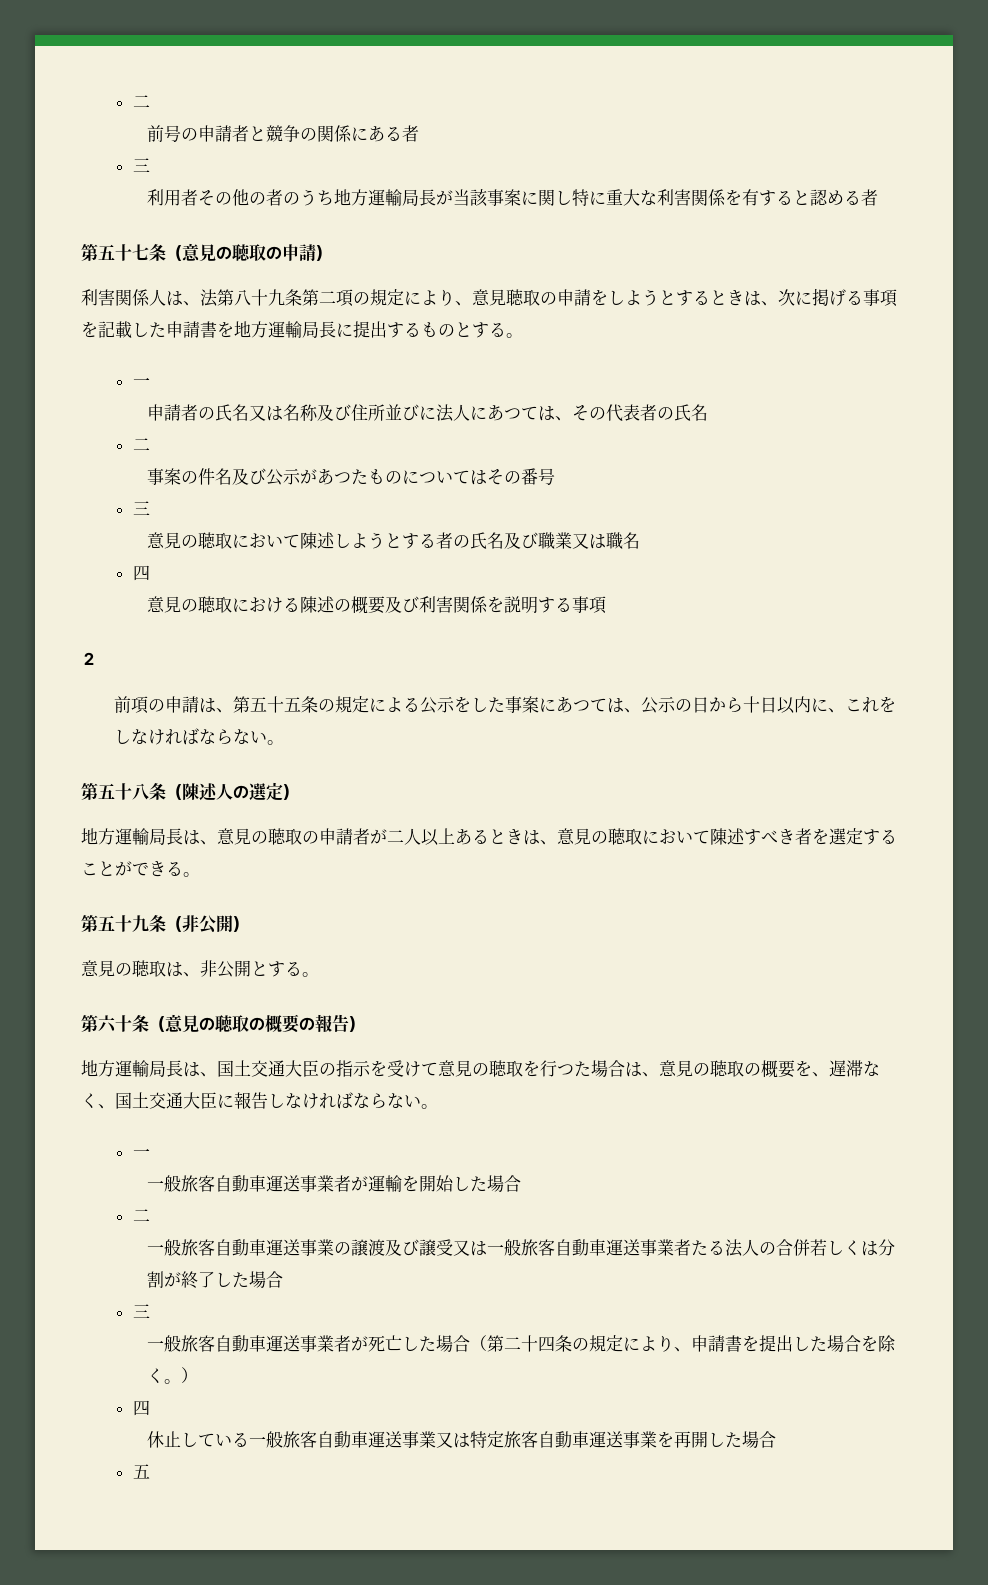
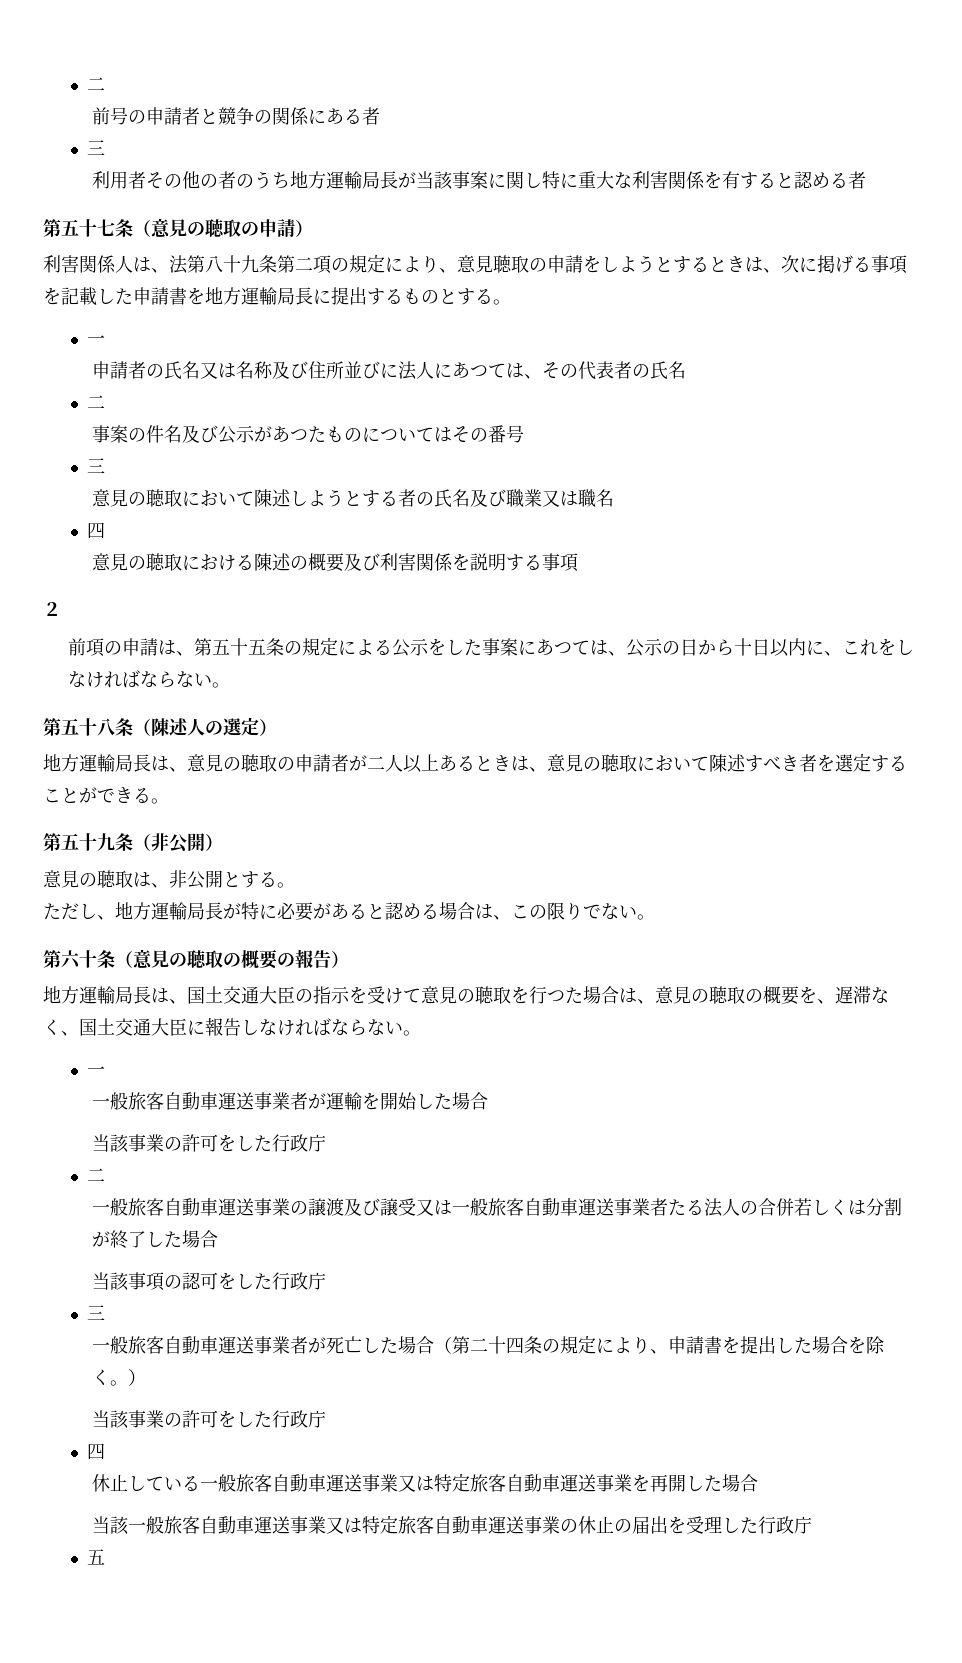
+ ただし、地方運輸局長が特に必要があると認める場合は、この限りでない。
  一般旅客自動車運送事業者が運輸を開始した場合
+ 当該事業の許可をした行政庁
+ 当該事項の認可をした行政庁
  一般旅客自動車運送事業者が死亡した場合（第二十四条の規定により、申請書を提出した場合を除く。）
+ 当該事業の許可をした行政庁
+ 当該一般旅客自動車運送事業又は特定旅客自動車運送事業の休止の届出を受理した行政庁

